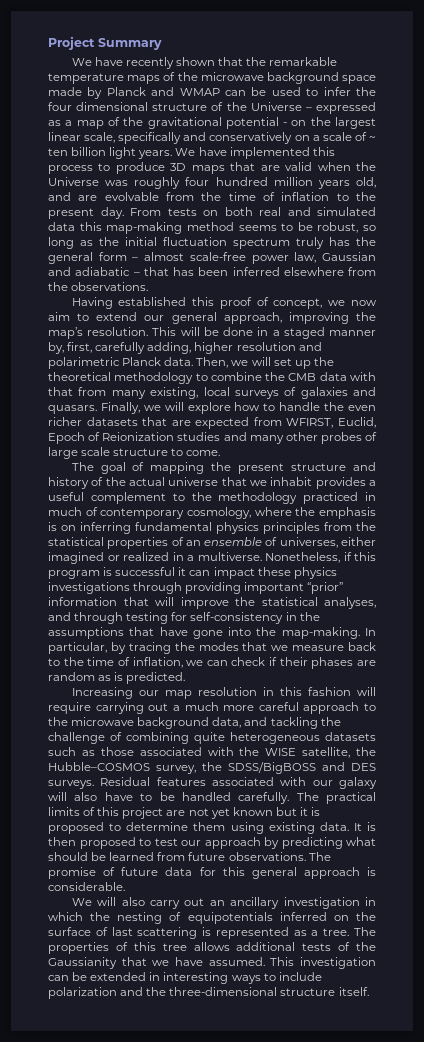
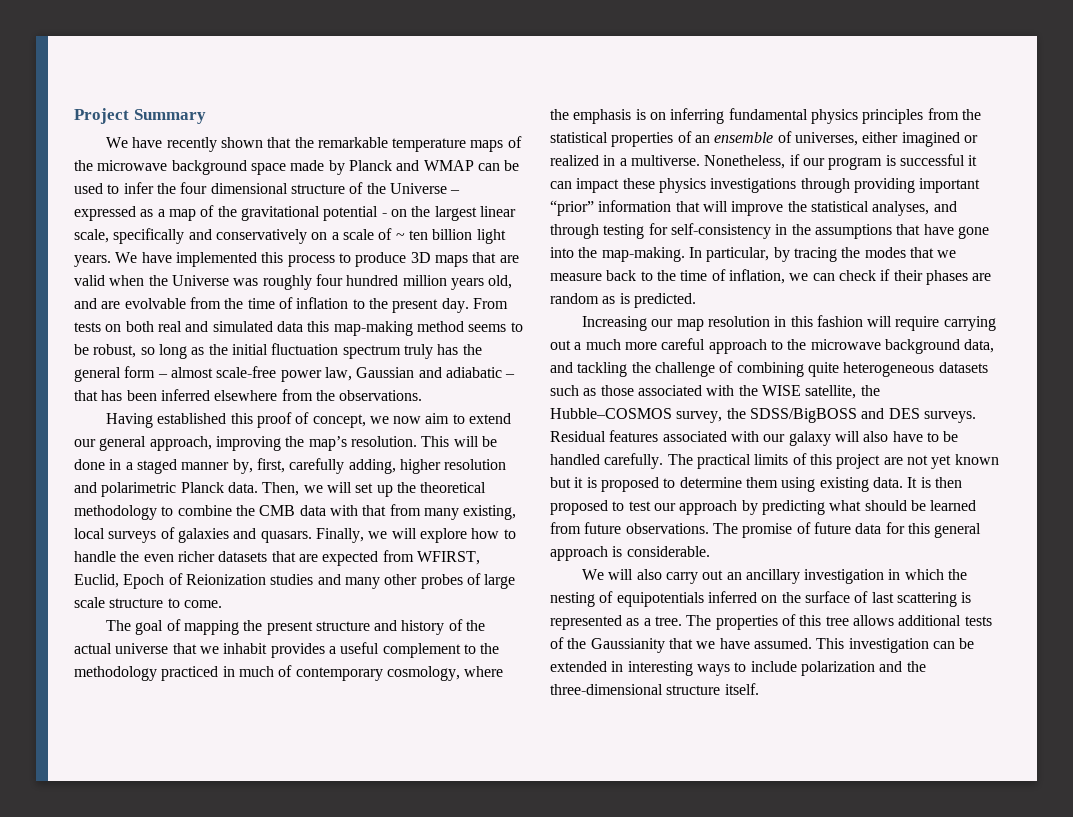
- Nonetheless, if this program is successful it can impact these physics investigations through providing important “prior” information that will improve the statistical analyses, and through testing for self-consistency in the assumptions that have gone into the map-making.
+ Nonetheless, if our program is successful it can impact these physics investigations through providing important “prior” information that will improve the statistical analyses, and through testing for self-consistency in the assumptions that have gone into the map-making.

